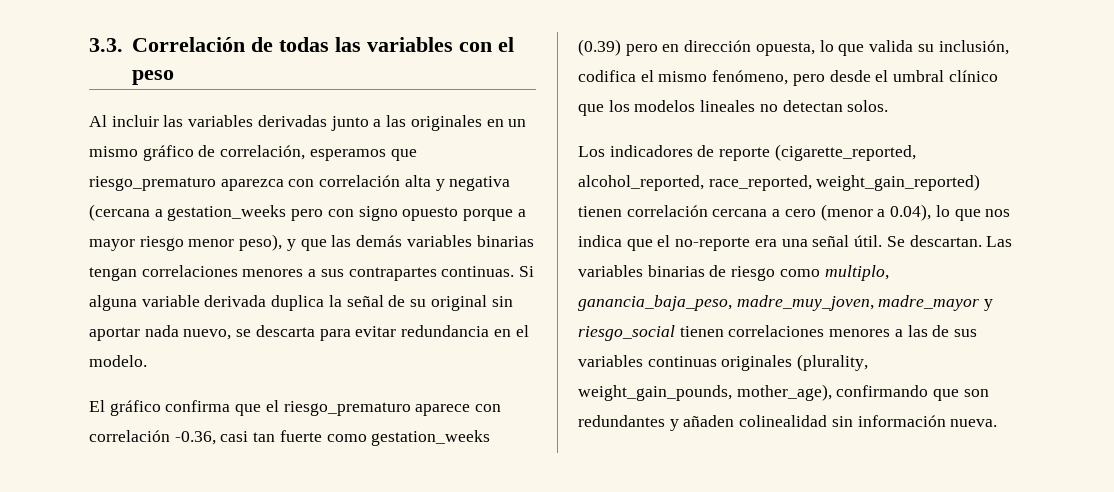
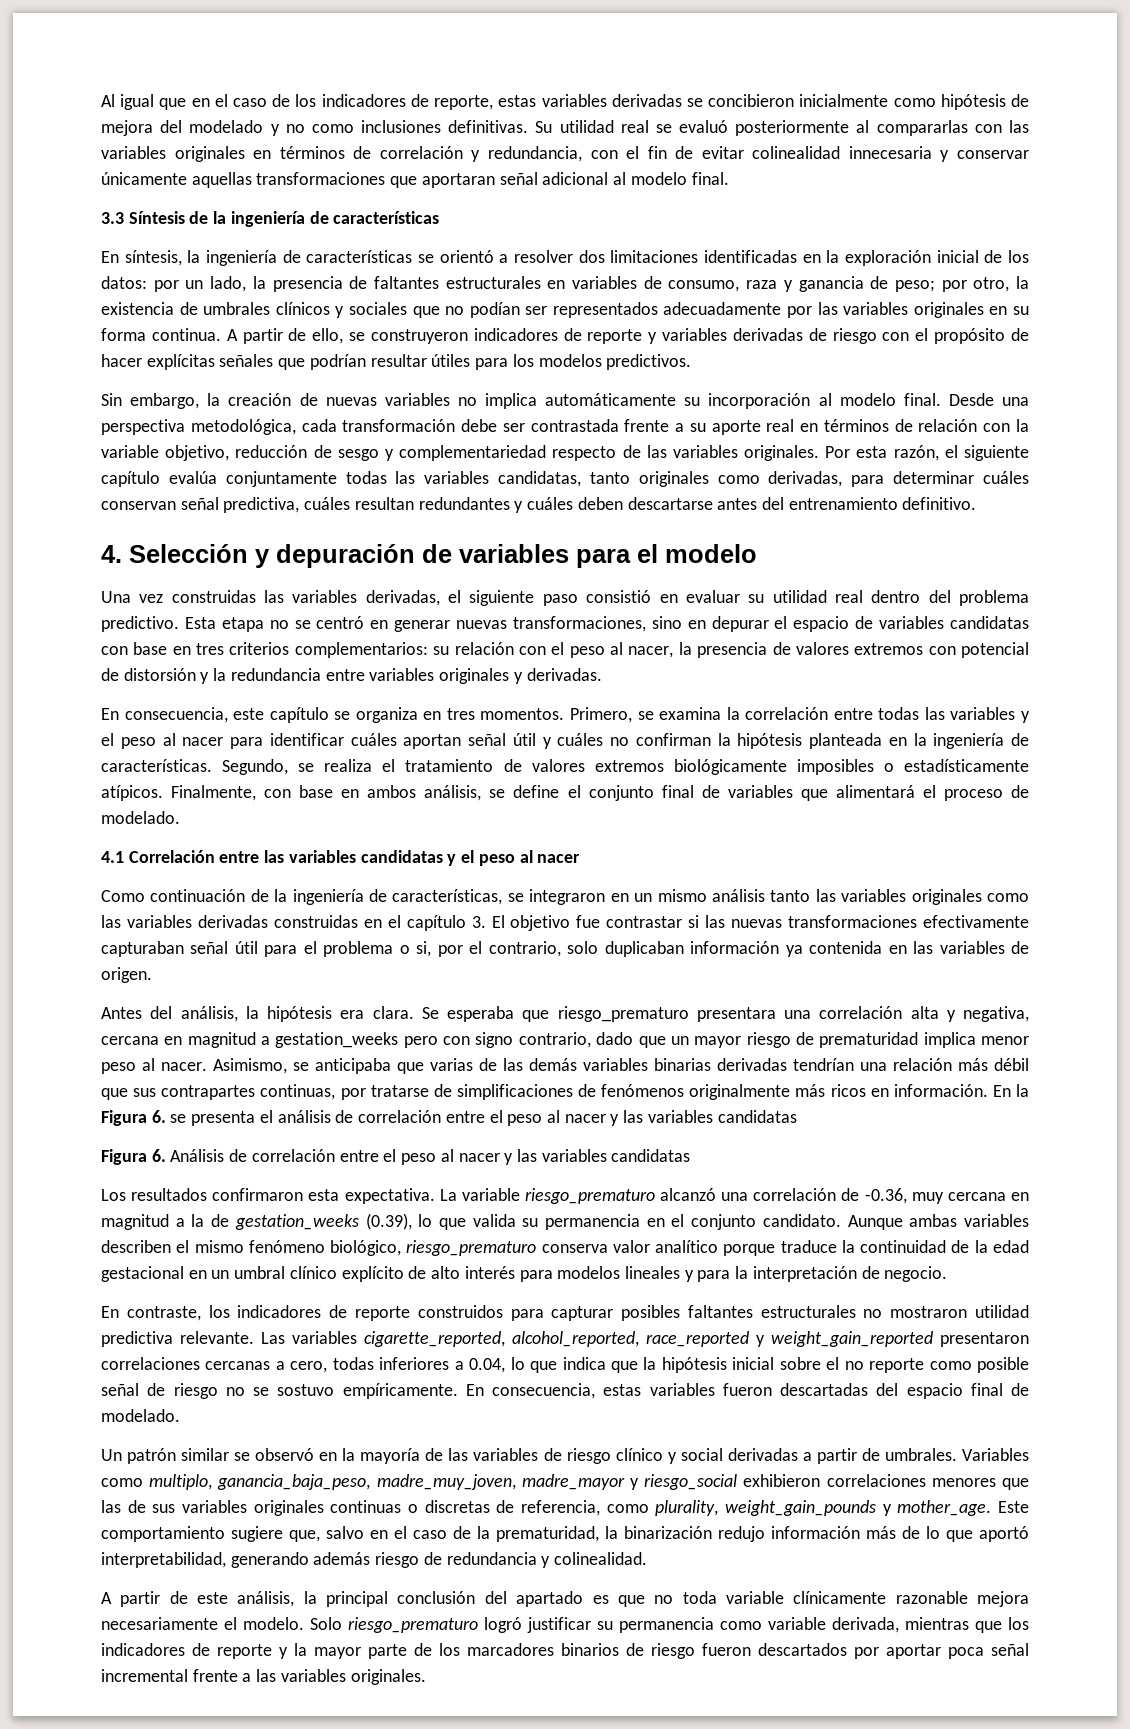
- 3.3. Correlación de todas las variables con el peso
- Al incluir las variables derivadas junto a las originales en un mismo gráfico de correlación, esperamos que riesgo_prematuro aparezca con correlación alta y negativa (cercana a gestation_weeks pero con signo opuesto porque a mayor riesgo menor peso), y que las demás variables binarias tengan correlaciones menores a sus contrapartes continuas. Si alguna variable derivada duplica la señal de su original sin aportar nada nuevo, se descarta para evitar redundancia en el modelo.
- El gráfico confirma que el riesgo_prematuro aparece con correlación -0.36, casi tan fuerte como gestation_weeks (0.39) pero en dirección opuesta, lo que valida su inclusión, codifica el mismo fenómeno, pero desde el umbral clínico que los modelos lineales no detectan solos.
- Los indicadores de reporte (cigarette_reported, alcohol_reported, race_reported, weight_gain_reported) tienen correlación cercana a cero (menor a 0.04), lo que nos indica que el no-reporte era una señal útil. Se descartan. Las variables binarias de riesgo como multiplo, ganancia_baja_peso, madre_muy_joven, madre_mayor y riesgo_social tienen correlaciones menores a las de sus variables continuas originales (plurality, weight_gain_pounds, mother_age), confirmando que son redundantes y añaden colinealidad sin información nueva.
+ Al igual que en el caso de los indicadores de reporte, estas variables derivadas se concibieron inicialmente como hipótesis de mejora del modelado y no como inclusiones definitivas. Su utilidad real se evaluó posteriormente al compararlas con las variables originales en términos de correlación y redundancia, con el fin de evitar colinealidad innecesaria y conservar únicamente aquellas transformaciones que aportaran señal adicional al modelo final.
+ 3.3 Síntesis de la ingeniería de características
+ En síntesis, la ingeniería de características se orientó a resolver dos limitaciones identificadas en la exploración inicial de los datos: por un lado, la presencia de faltantes estructurales en variables de consumo, raza y ganancia de peso; por otro, la existencia de umbrales clínicos y sociales que no podían ser representados adecuadamente por las variables originales en su forma continua. A partir de ello, se construyeron indicadores de reporte y variables derivadas de riesgo con el propósito de hacer explícitas señales que podrían resultar útiles para los modelos predictivos.
+ Sin embargo, la creación de nuevas variables no implica automáticamente su incorporación al modelo final. Desde una perspectiva metodológica, cada transformación debe ser contrastada frente a su aporte real en términos de relación con la variable objetivo, reducción de sesgo y complementariedad respecto de las variables originales. Por esta razón, el siguiente capítulo evalúa conjuntamente todas las variables candidatas, tanto originales como derivadas, para determinar cuáles conservan señal predictiva, cuáles resultan redundantes y cuáles deben descartarse antes del entrenamiento definitivo.
+ 4. Selección y depuración de variables para el modelo
+ Una vez construidas las variables derivadas, el siguiente paso consistió en evaluar su utilidad real dentro del problema predictivo. Esta etapa no se centró en generar nuevas transformaciones, sino en depurar el espacio de variables candidatas con base en tres criterios complementarios: su relación con el peso al nacer, la presencia de valores extremos con potencial de distorsión y la redundancia entre variables originales y derivadas.
+ En consecuencia, este capítulo se organiza en tres momentos. Primero, se examina la correlación entre todas las variables y el peso al nacer para identificar cuáles aportan señal útil y cuáles no confirman la hipótesis planteada en la ingeniería de características. Segundo, se realiza el tratamiento de valores extremos biológicamente imposibles o estadísticamente atípicos. Finalmente, con base en ambos análisis, se define el conjunto final de variables que alimentará el proceso de modelado.
+ 4.1 Correlación entre las variables candidatas y el peso al nacer
+ Como continuación de la ingeniería de características, se integraron en un mismo análisis tanto las variables originales como las variables derivadas construidas en el capítulo 3. El objetivo fue contrastar si las nuevas transformaciones efectivamente capturaban señal útil para el problema o si, por el contrario, solo duplicaban información ya contenida en las variables de origen.
+ Antes del análisis, la hipótesis era clara. Se esperaba que riesgo_prematuro presentara una correlación alta y negativa, cercana en magnitud a gestation_weeks pero con signo contrario, dado que un mayor riesgo de prematuridad implica menor peso al nacer. Asimismo, se anticipaba que varias de las demás variables binarias derivadas tendrían una relación más débil que sus contrapartes continuas, por tratarse de simplificaciones de fenómenos originalmente más ricos en información. En la Figura 6. se presenta el análisis de correlación entre el peso al nacer y las variables candidatas
+ Figura 6. Análisis de correlación entre el peso al nacer y las variables candidatas
+ Los resultados confirmaron esta expectativa. La variable riesgo_prematuro alcanzó una correlación de -0.36, muy cercana en magnitud a la de gestation_weeks (0.39), lo que valida su permanencia en el conjunto candidato. Aunque ambas variables describen el mismo fenómeno biológico, riesgo_prematuro conserva valor analítico porque traduce la continuidad de la edad gestacional en un umbral clínico explícito de alto interés para modelos lineales y para la interpretación de negocio.
+ En contraste, los indicadores de reporte construidos para capturar posibles faltantes estructurales no mostraron utilidad predictiva relevante. Las variables cigarette_reported, alcohol_reported, race_reported y weight_gain_reported presentaron correlaciones cercanas a cero, todas inferiores a 0.04, lo que indica que la hipótesis inicial sobre el no reporte como posible señal de riesgo no se sostuvo empíricamente. En consecuencia, estas variables fueron descartadas del espacio final de modelado.
+ Un patrón similar se observó en la mayoría de las variables de riesgo clínico y social derivadas a partir de umbrales. Variables como multiplo, ganancia_baja_peso, madre_muy_joven, madre_mayor y riesgo_social exhibieron correlaciones menores que las de sus variables originales continuas o discretas de referencia, como plurality, weight_gain_pounds y mother_age. Este comportamiento sugiere que, salvo en el caso de la prematuridad, la binarización redujo información más de lo que aportó interpretabilidad, generando además riesgo de redundancia y colinealidad.
+ A partir de este análisis, la principal conclusión del apartado es que no toda variable clínicamente razonable mejora necesariamente el modelo. Solo riesgo_prematuro logró justificar su permanencia como variable derivada, mientras que los indicadores de reporte y la mayor parte de los marcadores binarios de riesgo fueron descartados por aportar poca señal incremental frente a las variables originales.

